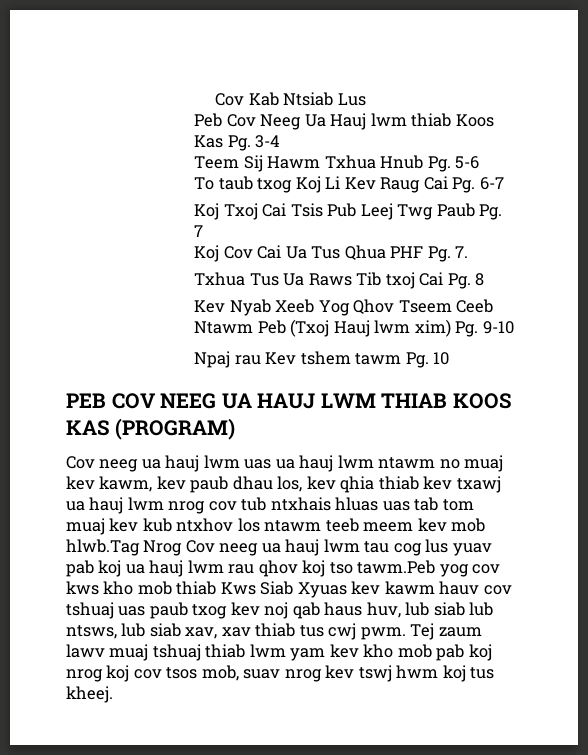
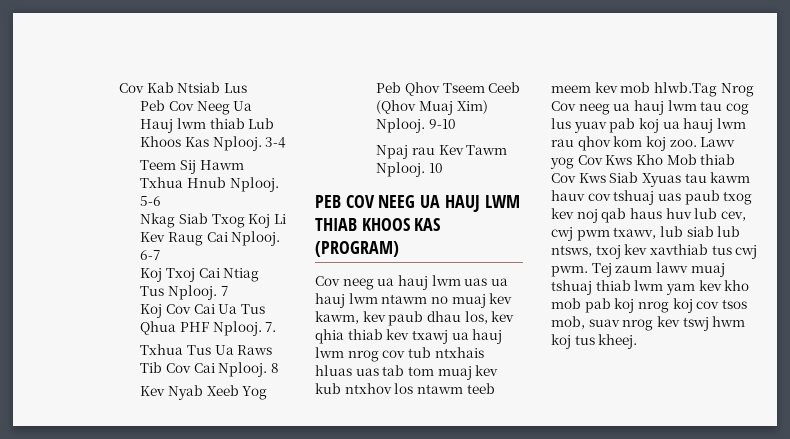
- Peb Cov Neeg Ua Hauj lwm thiab Koos Kas Pg. 3-4
+ Peb Cov Neeg Ua Hauj lwm thiab Lub Khoos Kas Nplooj. 3-4
- Teem Sij Hawm Txhua Hnub Pg. 5-6
+ Teem Sij Hawm Txhua Hnub Nplooj. 5-6
- To taub txog Koj Li Kev Raug Cai Pg. 6-7
+ Nkag Siab Txog Koj Li Kev Raug Cai Nplooj. 6-7
- Koj Txoj Cai Tsis Pub Leej Twg Paub Pg. 7
+ Koj Txoj Cai Ntiag Tus Nplooj. 7
- Koj Cov Cai Ua Tus Qhua PHF Pg. 7.
+ Koj Cov Cai Ua Tus Qhua PHF Nplooj. 7.
- Txhua Tus Ua Raws Tib txoj Cai Pg. 8
+ Txhua Tus Ua Raws Tib Cov Cai Nplooj. 8
- Kev Nyab Xeeb Yog Qhov Tseem Ceeb Ntawm Peb (Txoj Hauj lwm xim) Pg. 9-10
+ Kev Nyab Xeeb Yog Peb Qhov Tseem Ceeb (Qhov Muaj Xim) Nplooj. 9-10
- Npaj rau Kev tshem tawm Pg. 10
+ Npaj rau Kev Tawm Nplooj. 10
- PEB COV NEEG UA HAUJ LWM THIAB KOOS KAS (PROGRAM)
+ PEB COV NEEG UA HAUJ LWM THIAB KHOOS KAS (PROGRAM)
- Cov neeg ua hauj lwm uas ua hauj lwm ntawm no muaj kev kawm, kev paub dhau los, kev qhia thiab kev txawj ua hauj lwm nrog cov tub ntxhais hluas uas tab tom muaj kev kub ntxhov los ntawm teeb meem kev mob hlwb.Tag Nrog Cov neeg ua hauj lwm tau cog lus yuav pab koj ua hauj lwm rau qhov koj tso tawm.Peb yog cov kws kho mob thiab Kws Siab Xyuas kev kawm hauv cov tshuaj uas paub txog kev noj qab haus huv, lub siab lub ntsws, lub siab xav, xav thiab tus cwj pwm.
+ Cov neeg ua hauj lwm uas ua hauj lwm ntawm no muaj kev kawm, kev paub dhau los, kev qhia thiab kev txawj ua hauj lwm nrog cov tub ntxhais hluas uas tab tom muaj kev kub ntxhov los ntawm teeb meem kev mob hlwb.Tag Nrog Cov neeg ua hauj lwm tau cog lus yuav pab koj ua hauj lwm rau qhov kom koj zoo. Lawv yog Cov Kws Kho Mob thiab Cov Kws Siab Xyuas tau kawm hauv cov tshuaj uas paub txog kev noj qab haus huv lub cev, cwj pwm txawv, lub siab lub ntsws, txoj kev xavthiab tus cwj pwm.

